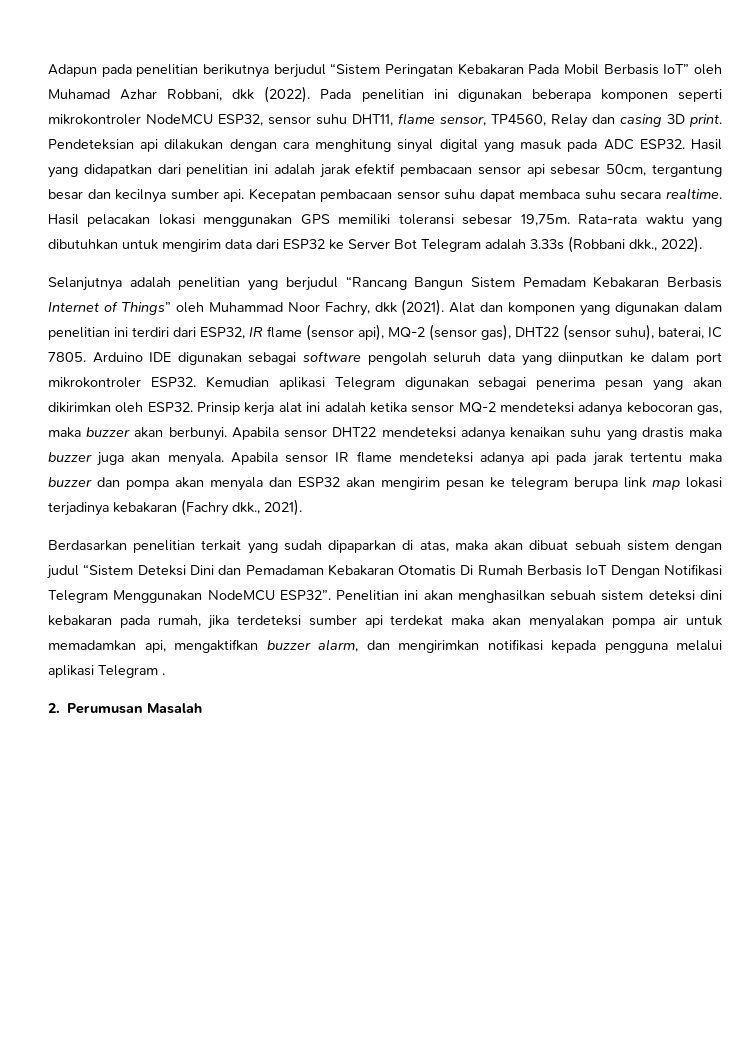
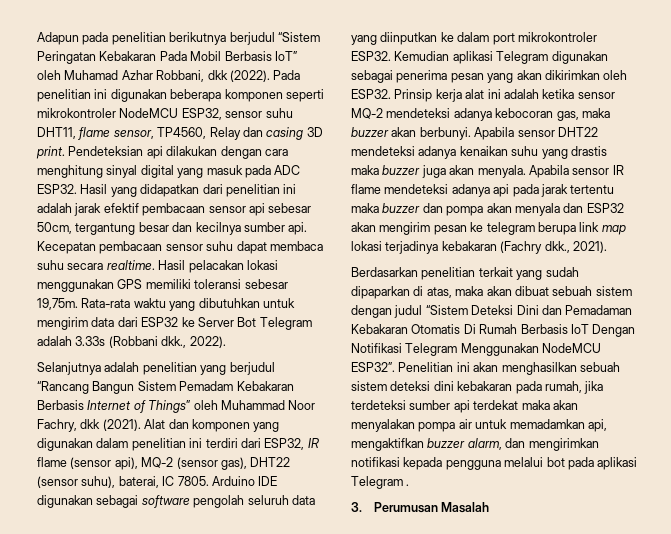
- Penelitian ini akan menghasilkan sebuah sistem deteksi dini kebakaran pada rumah, jika terdeteksi sumber api terdekat maka akan menyalakan pompa air untuk memadamkan api, mengaktifkan buzzer alarm, dan mengirimkan notifikasi kepada pengguna melalui aplikasi Telegram .
+ Penelitian ini akan menghasilkan sebuah sistem deteksi dini kebakaran pada rumah, jika terdeteksi sumber api terdekat maka akan menyalakan pompa air untuk memadamkan api, mengaktifkan buzzer alarm, dan mengirimkan notifikasi kepada pengguna melalui bot pada aplikasi Telegram .
- 2. Perumusan Masalah
+ 3. Perumusan Masalah

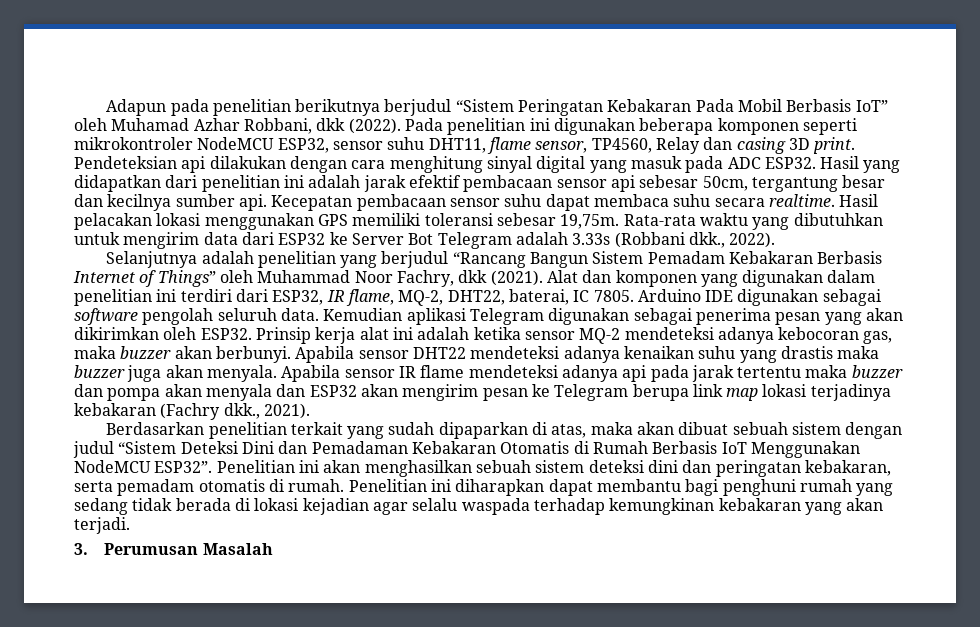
- Alat dan komponen yang digunakan dalam penelitian ini terdiri dari ESP32, IR flame (sensor api), MQ-2 (sensor gas), DHT22 (sensor suhu), baterai, IC 7805.
+ Alat dan komponen yang digunakan dalam penelitian ini terdiri dari ESP32, IR flame, MQ-2, DHT22, baterai, IC 7805.
- Arduino IDE digunakan sebagai software pengolah seluruh data yang diinputkan ke dalam port mikrokontroler ESP32.
+ Arduino IDE digunakan sebagai software pengolah seluruh data.
- Apabila sensor IR flame mendeteksi adanya api pada jarak tertentu maka buzzer dan pompa akan menyala dan ESP32 akan mengirim pesan ke telegram berupa link map lokasi terjadinya kebakaran (Fachry dkk., 2021).
+ Apabila sensor IR flame mendeteksi adanya api pada jarak tertentu maka buzzer dan pompa akan menyala dan ESP32 akan mengirim pesan ke Telegram berupa link map lokasi terjadinya kebakaran (Fachry dkk., 2021).
- Berdasarkan penelitian terkait yang sudah dipaparkan di atas, maka akan dibuat sebuah sistem dengan judul “Sistem Deteksi Dini dan Pemadaman Kebakaran Otomatis Di Rumah Berbasis IoT Dengan Notifikasi Telegram Menggunakan NodeMCU ESP32”.
+ Berdasarkan penelitian terkait yang sudah dipaparkan di atas, maka akan dibuat sebuah sistem dengan judul “Sistem Deteksi Dini dan Pemadaman Kebakaran Otomatis di Rumah Berbasis IoT Menggunakan NodeMCU ESP32”.
- Penelitian ini akan menghasilkan sebuah sistem deteksi dini kebakaran pada rumah, jika terdeteksi sumber api terdekat maka akan menyalakan pompa air untuk memadamkan api, mengaktifkan buzzer alarm, dan mengirimkan notifikasi kepada pengguna melalui bot pada aplikasi Telegram .
+ Penelitian ini akan menghasilkan sebuah sistem deteksi dini dan peringatan kebakaran, serta pemadam otomatis di rumah. Penelitian ini diharapkan dapat membantu bagi penghuni rumah yang sedang tidak berada di lokasi kejadian agar selalu waspada terhadap kemungkinan kebakaran yang akan terjadi.

